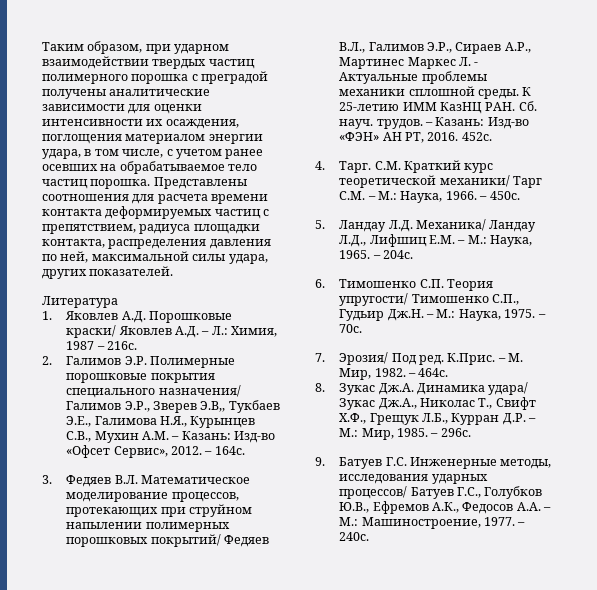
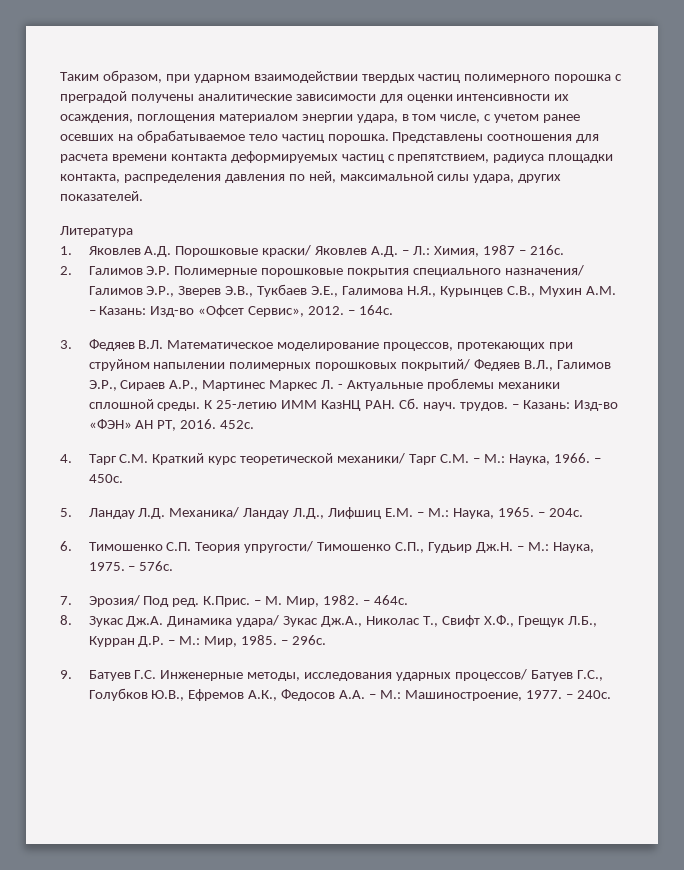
- 2. Галимов Э.Р. Полимерные порошковые покрытия специального назначения/ Галимов Э.Р., Зверев Э.В,, Тукбаев Э.Е., Галимова Н.Я., Курынцев С.В., Мухин А.М. – Казань: Изд-во «Офсет Сервис», 2012.
+ 2. Галимов Э.Р. Полимерные порошковые покрытия специального назначения/ Галимов Э.Р., Зверев Э.В., Тукбаев Э.Е., Галимова Н.Я., Курынцев С.В., Мухин А.М. – Казань: Изд-во «Офсет Сервис», 2012.
- 4. Тарг. С.М. Краткий курс теоретической механики/ Тарг С.М. – М.: Наука, 1966.
+ 4. Тарг С.М. Краткий курс теоретической механики/ Тарг С.М. – М.: Наука, 1966.
- – 70с.
+ – 576с.

